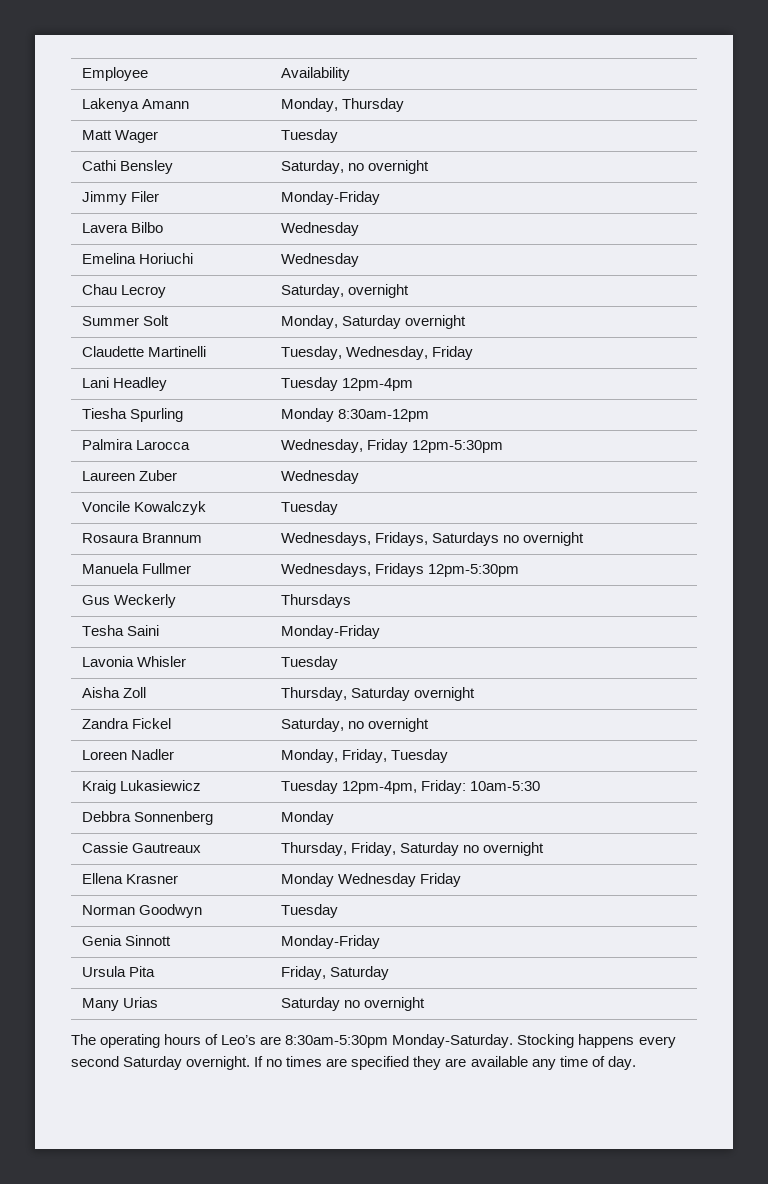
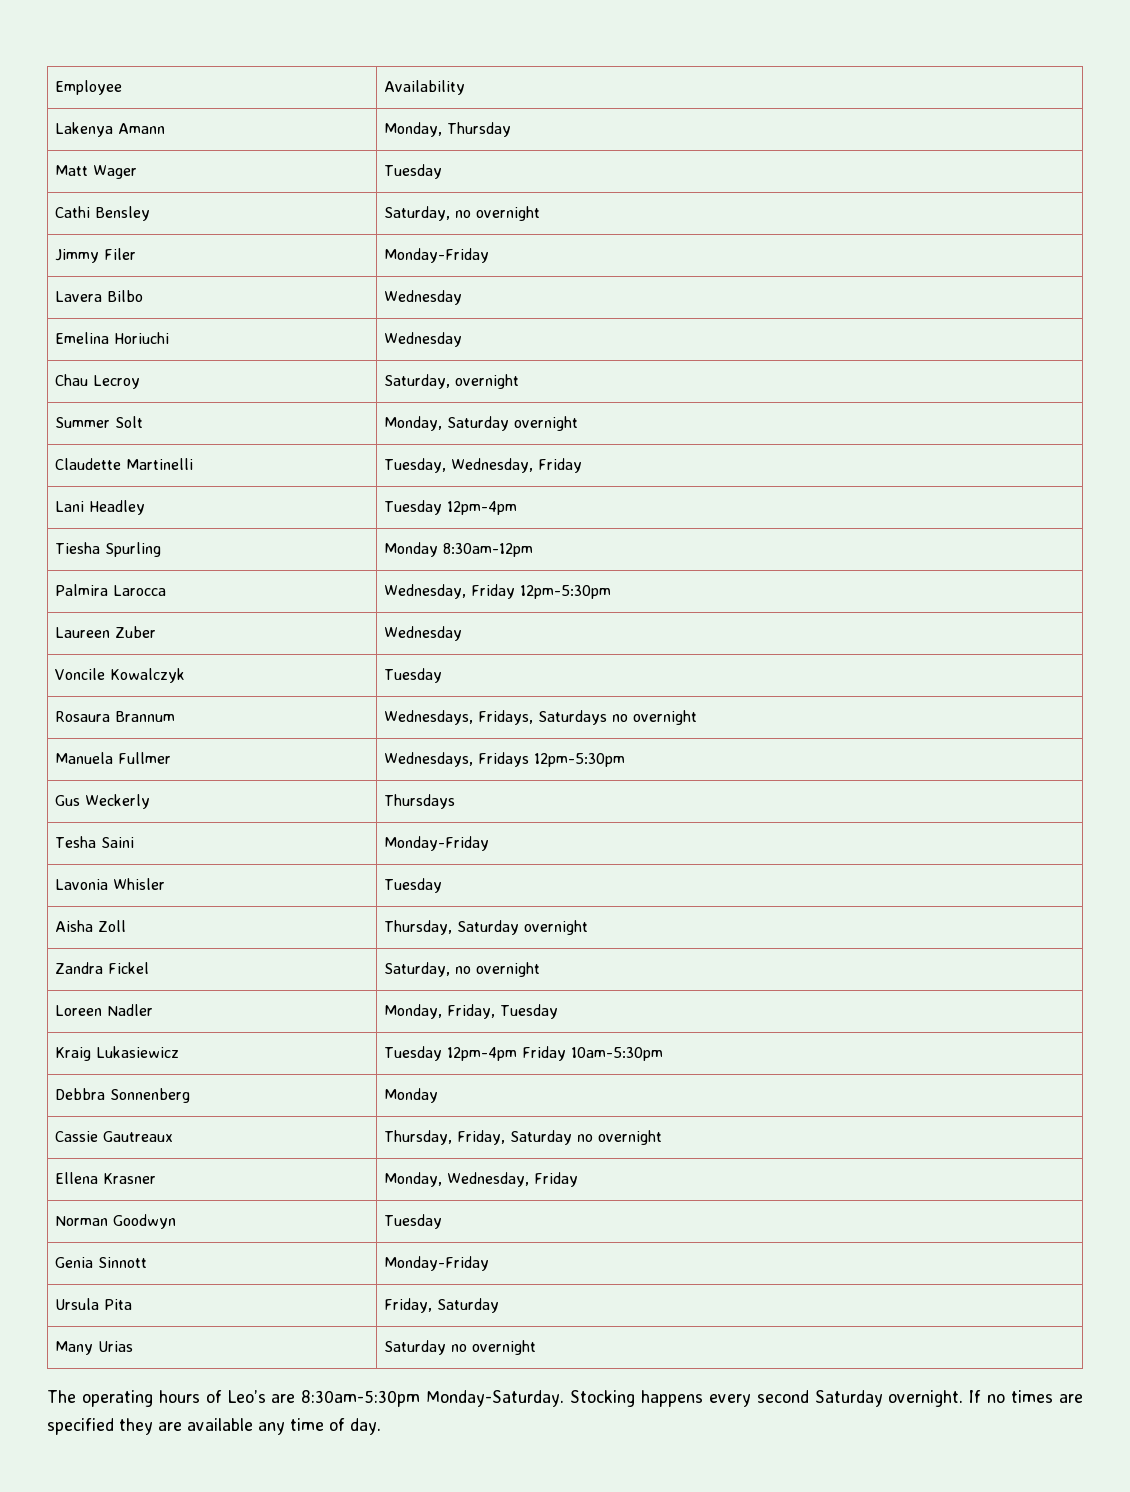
- Kraig Lukasiewicz | Tuesday 12pm-4pm, Friday: 10am-5:30
+ Kraig Lukasiewicz | Tuesday 12pm-4pm Friday 10am-5:30pm
- Ellena Krasner | Monday Wednesday Friday
+ Ellena Krasner | Monday, Wednesday, Friday

